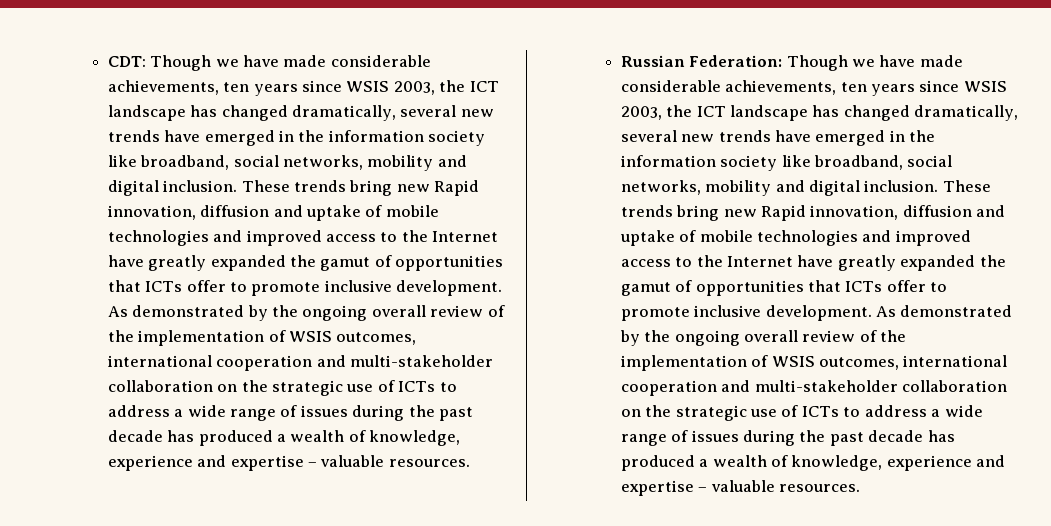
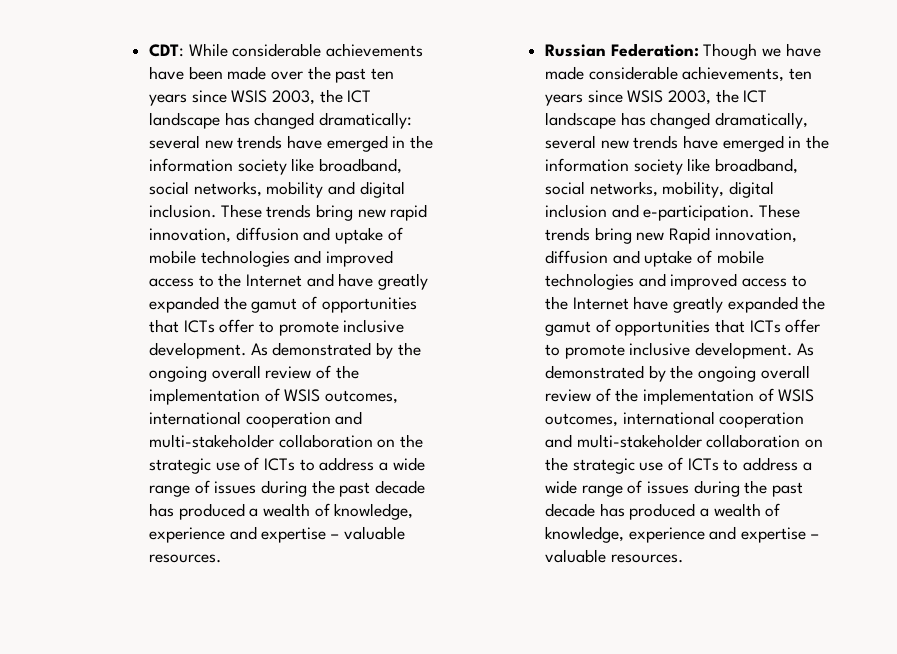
- CDT: Though we have made considerable achievements, ten years since WSIS 2003, the ICT landscape has changed dramatically, several new trends have emerged in the information society like broadband, social networks, mobility and digital inclusion. These trends bring new Rapid innovation, diffusion and uptake of mobile technologies and improved access to the Internet have greatly expanded the gamut of opportunities that ICTs offer to promote inclusive development.
+ CDT: While considerable achievements have been made over the past ten years since WSIS 2003, the ICT landscape has changed dramatically: several new trends have emerged in the information society like broadband, social networks, mobility and digital inclusion. These trends bring new rapid innovation, diffusion and uptake of mobile technologies and improved access to the Internet and have greatly expanded the gamut of opportunities that ICTs offer to promote inclusive development.
- Russian Federation: Though we have made considerable achievements, ten years since WSIS 2003, the ICT landscape has changed dramatically, several new trends have emerged in the information society like broadband, social networks, mobility and digital inclusion.
+ Russian Federation: Though we have made considerable achievements, ten years since WSIS 2003, the ICT landscape has changed dramatically, several new trends have emerged in the information society like broadband, social networks, mobility, digital inclusion and e-participation.

